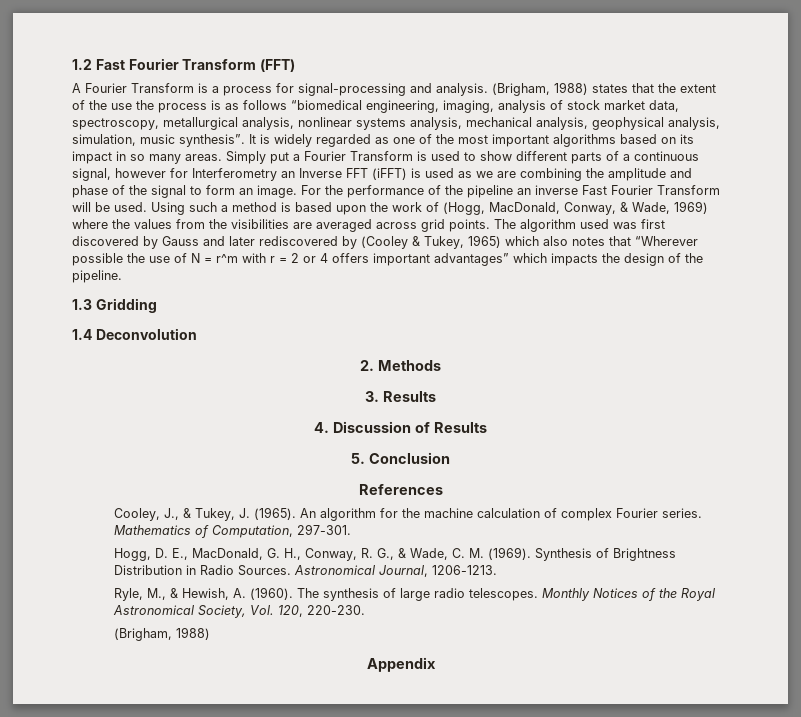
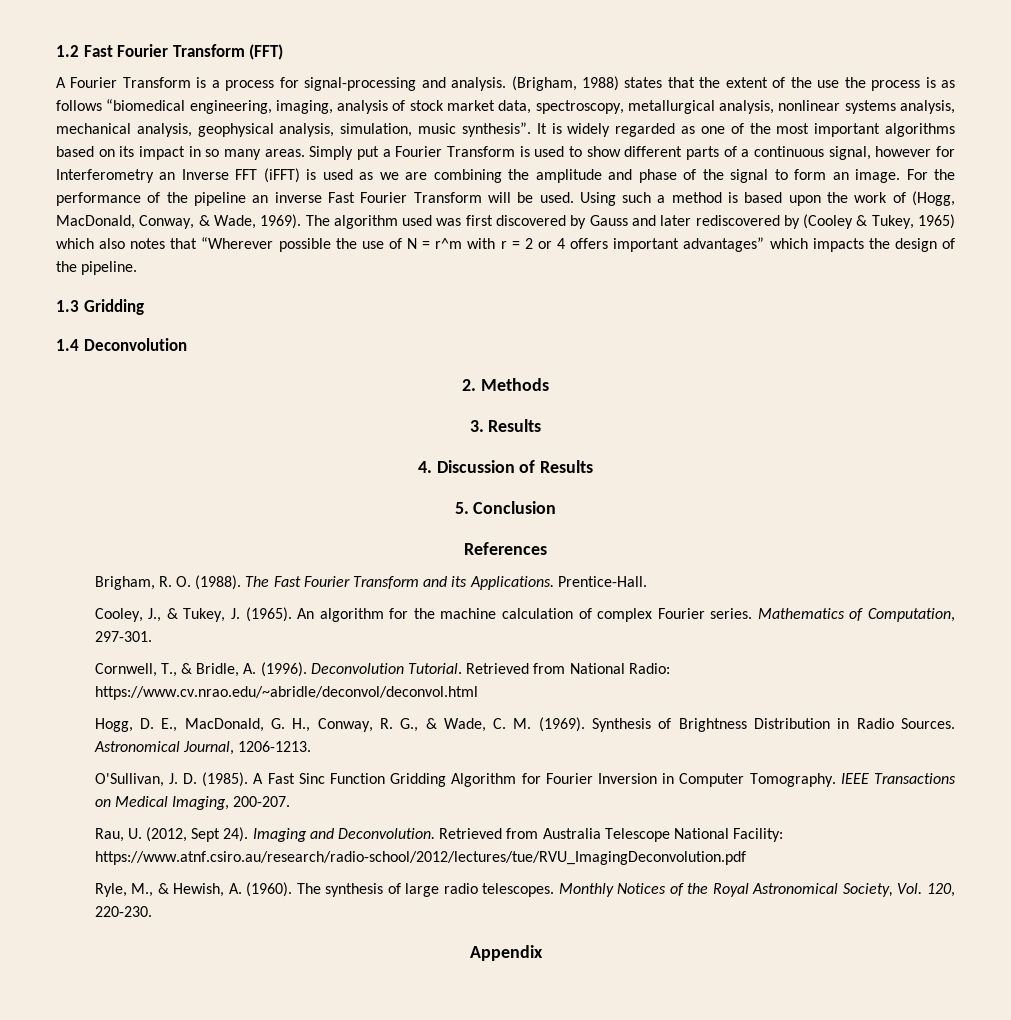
- Using such a method is based upon the work of (Hogg, MacDonald, Conway, & Wade, 1969) where the values from the visibilities are averaged across grid points.
+ Using such a method is based upon the work of (Hogg, MacDonald, Conway, & Wade, 1969).
+ Brigham, R. O. (1988). The Fast Fourier Transform and its Applications. Prentice-Hall.
+ Cornwell, T., & Bridle, A. (1996). Deconvolution Tutorial. Retrieved from National Radio: https://www.cv.nrao.edu/~abridle/deconvol/deconvol.html
+ O'Sullivan, J. D. (1985). A Fast Sinc Function Gridding Algorithm for Fourier Inversion in Computer Tomography. IEEE Transactions on Medical Imaging, 200-207.
+ Rau, U. (2012, Sept 24). Imaging and Deconvolution. Retrieved from Australia Telescope National Facility: https://www.atnf.csiro.au/research/radio-school/2012/lectures/tue/RVU_ImagingDeconvolution.pdf
  Monthly Notices of the Royal Astronomical Society, Vol. 120, 220-230.
- (Brigham, 1988)

